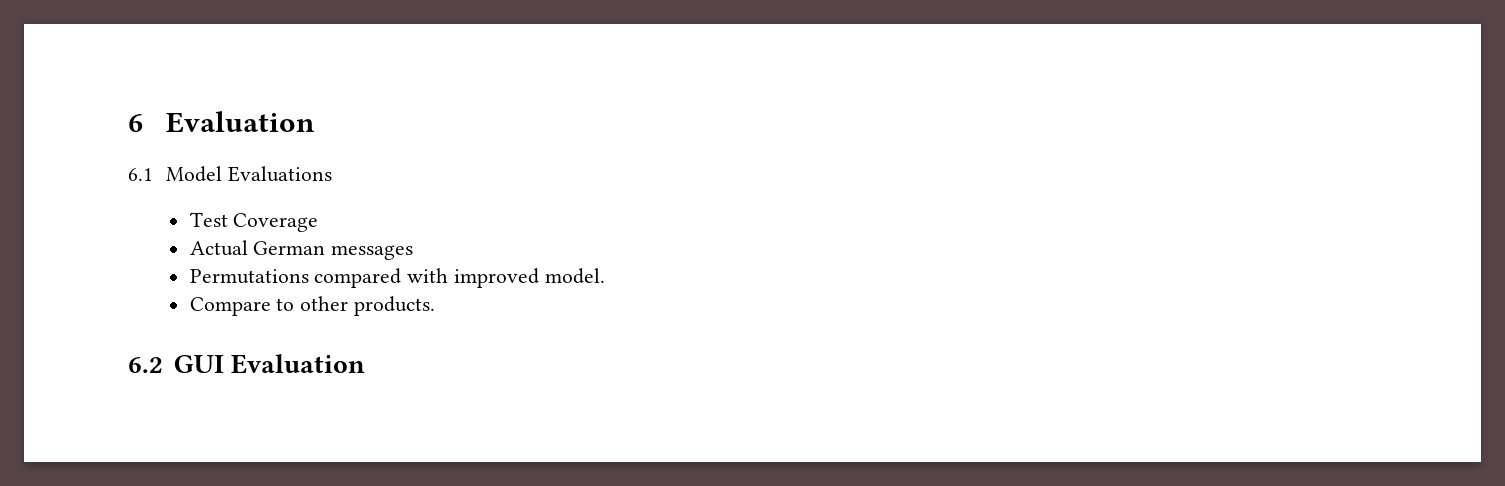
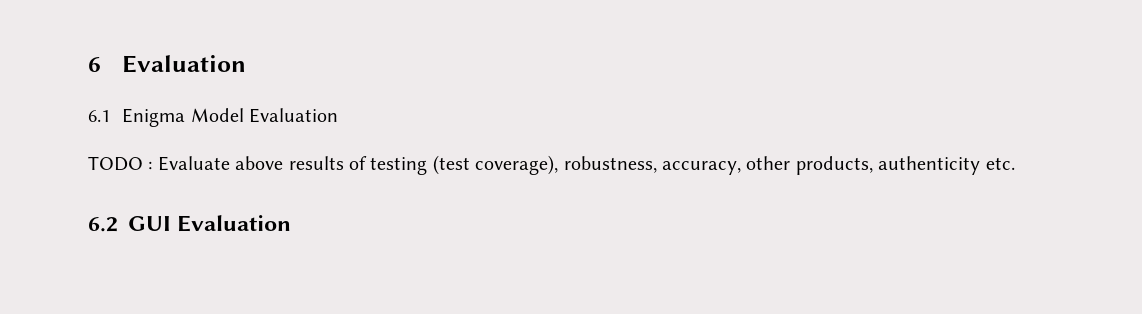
- 6.1 Model Evaluations
- Test Coverage
- Actual German messages
- Permutations compared with improved model.
- Compare to other products.
+ 6.1 Enigma Model Evaluation
+ TODO : Evaluate above results of testing (test coverage), robustness, accuracy, other products, authenticity etc.

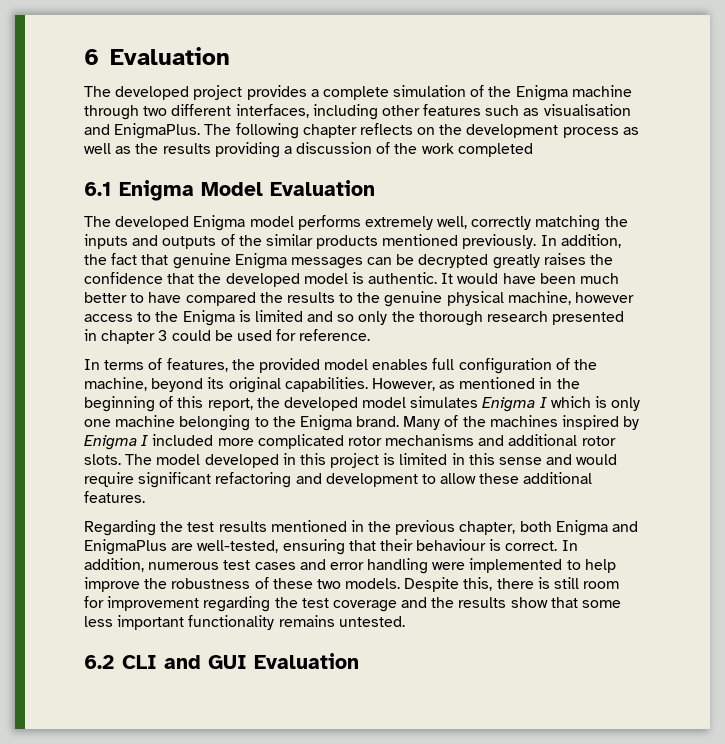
+ The developed project provides a complete simulation of the Enigma machine through two different interfaces, including other features such as visualisation and EnigmaPlus. The following chapter reflects on the development process as well as the results providing a discussion of the work completed
  6.1 Enigma Model Evaluation
- TODO : Evaluate above results of testing (test coverage), robustness, accuracy, other products, authenticity etc.
+ The developed Enigma model performs extremely well, correctly matching the inputs and outputs of the similar products mentioned previously. In addition, the fact that genuine Enigma messages can be decrypted greatly raises the confidence that the developed model is authentic. It would have been much better to have compared the results to the genuine physical machine, however access to the Enigma is limited and so only the thorough research presented in chapter 3 could be used for reference.
+ In terms of features, the provided model enables full configuration of the machine, beyond its original capabilities. However, as mentioned in the beginning of this report, the developed model simulates Enigma I which is only one machine belonging to the Enigma brand. Many of the machines inspired by Enigma I included more complicated rotor mechanisms and additional rotor slots. The model developed in this project is limited in this sense and would require significant refactoring and development to allow these additional features.
+ Regarding the test results mentioned in the previous chapter, both Enigma and EnigmaPlus are well-tested, ensuring that their behaviour is correct. In addition, numerous test cases and error handling were implemented to help improve the robustness of these two models. Despite this, there is still room for improvement regarding the test coverage and the results show that some less important functionality remains untested.
- 6.2 GUI Evaluation
+ 6.2 CLI and GUI Evaluation

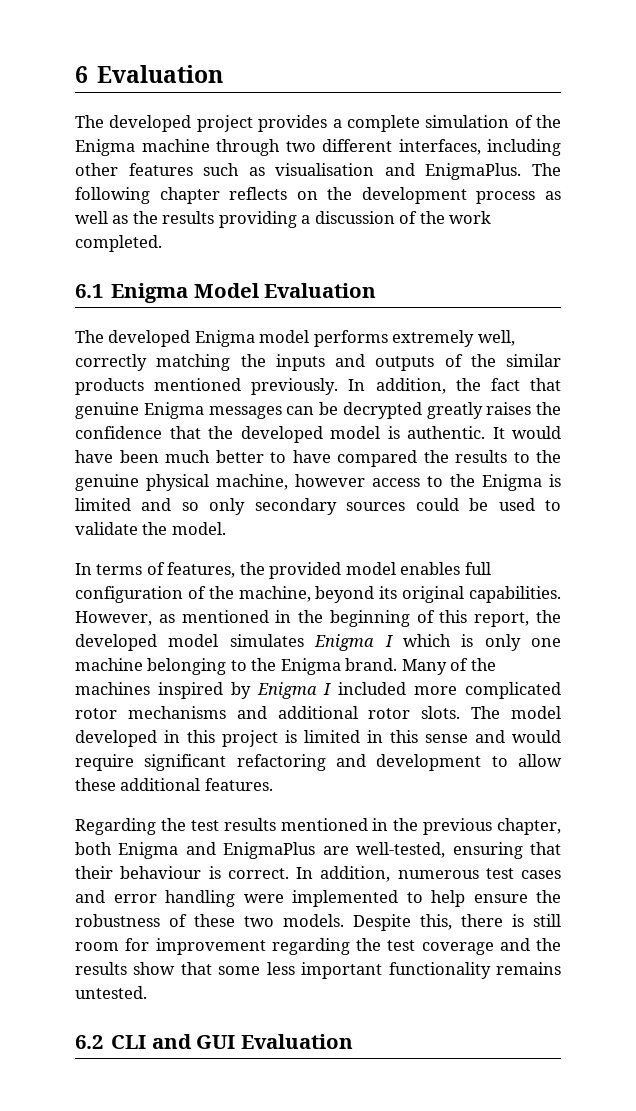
- The following chapter reflects on the development process as well as the results providing a discussion of the work completed
+ The following chapter reflects on the development process as well as the results providing a discussion of the work completed.
- It would have been much better to have compared the results to the genuine physical machine, however access to the Enigma is limited and so only the thorough research presented in chapter 3 could be used for reference.
+ It would have been much better to have compared the results to the genuine physical machine, however access to the Enigma is limited and so only secondary sources could be used to validate the model.
- In addition, numerous test cases and error handling were implemented to help improve the robustness of these two models.
+ In addition, numerous test cases and error handling were implemented to help ensure the robustness of these two models.

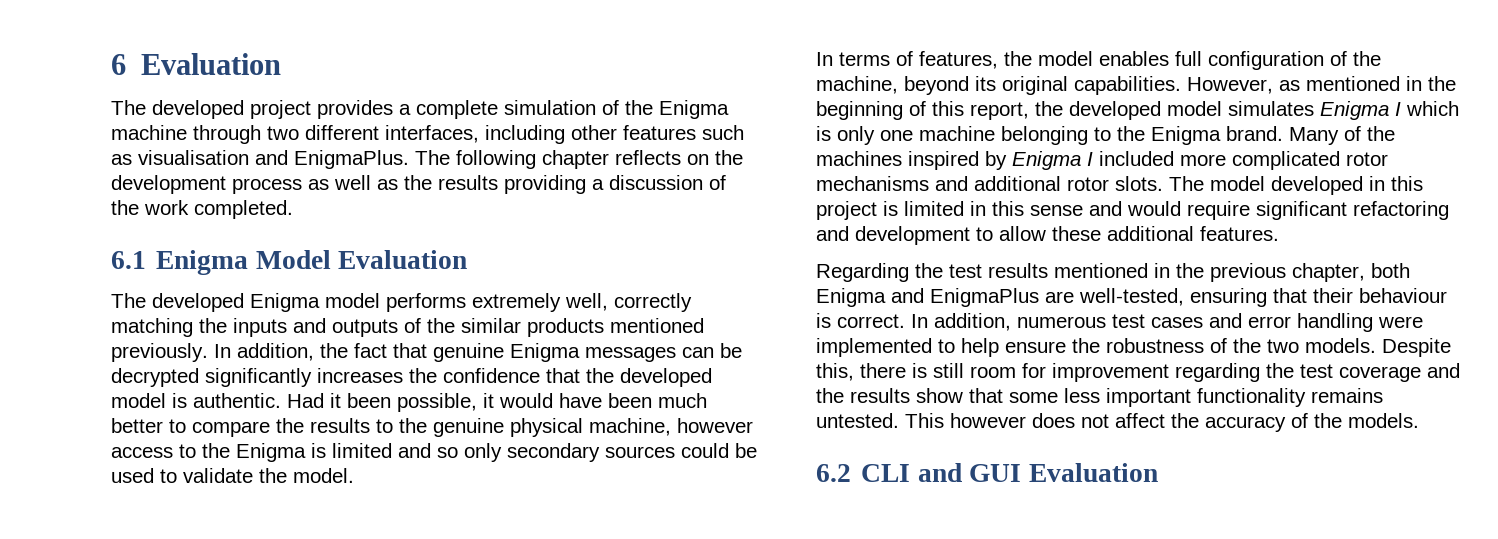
- In addition, the fact that genuine Enigma messages can be decrypted greatly raises the confidence that the developed model is authentic.
+ In addition, the fact that genuine Enigma messages can be decrypted significantly increases the confidence that the developed model is authentic.
- It would have been much better to have compared the results to the genuine physical machine, however access to the Enigma is limited and so only secondary sources could be used to validate the model.
+ Had it been possible, it would have been much better to compare the results to the genuine physical machine, however access to the Enigma is limited and so only secondary sources could be used to validate the model.
- In terms of features, the provided model enables full configuration of the machine, beyond its original capabilities.
+ In terms of features, the model enables full configuration of the machine, beyond its original capabilities.
- In addition, numerous test cases and error handling were implemented to help ensure the robustness of these two models.
+ In addition, numerous test cases and error handling were implemented to help ensure the robustness of the two models.
+ This however does not affect the accuracy of the models.

